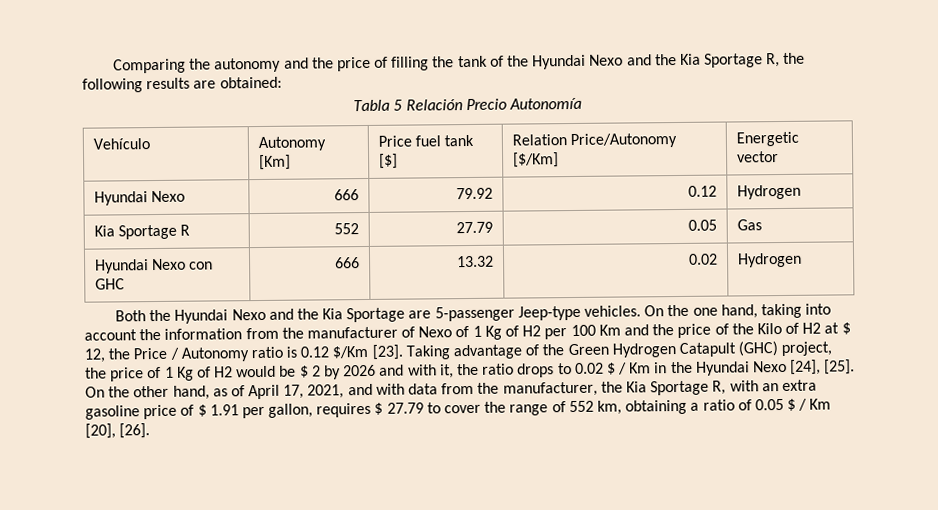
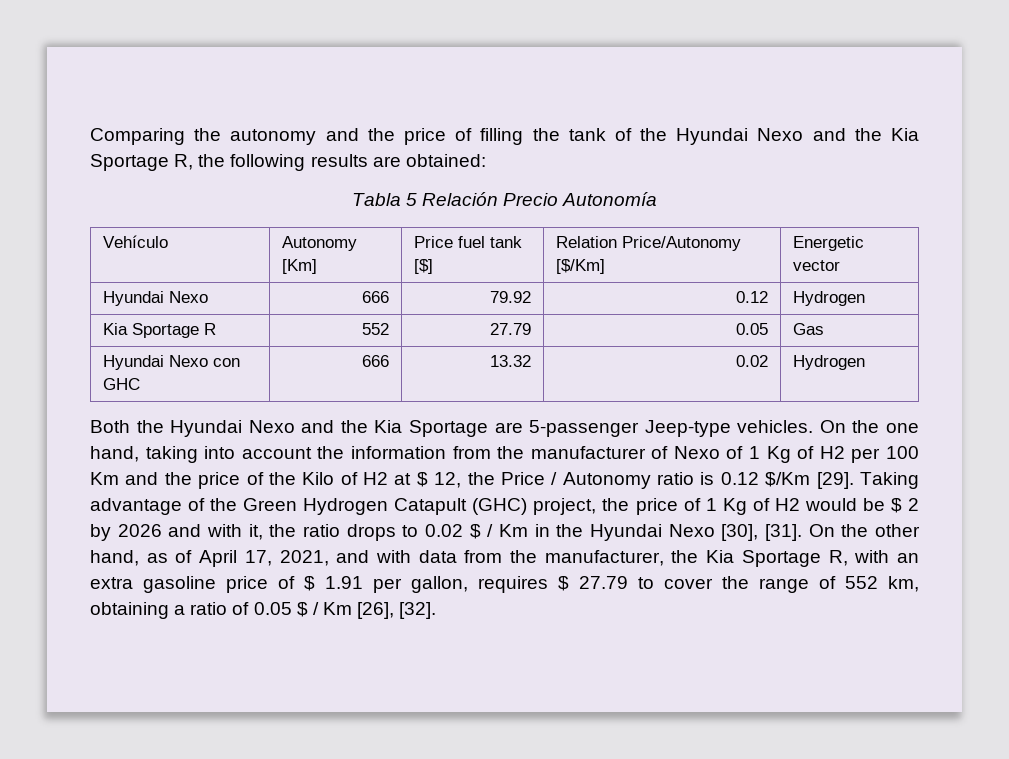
- On the one hand, taking into account the information from the manufacturer of Nexo of 1 Kg of H2 per 100 Km and the price of the Kilo of H2 at $ 12, the Price / Autonomy ratio is 0.12 $/Km [23].
+ On the one hand, taking into account the information from the manufacturer of Nexo of 1 Kg of H2 per 100 Km and the price of the Kilo of H2 at $ 12, the Price / Autonomy ratio is 0.12 $/Km [29].
- Taking advantage of the Green Hydrogen Catapult (GHC) project, the price of 1 Kg of H2 would be $ 2 by 2026 and with it, the ratio drops to 0.02 $ / Km in the Hyundai Nexo [24], [25].
+ Taking advantage of the Green Hydrogen Catapult (GHC) project, the price of 1 Kg of H2 would be $ 2 by 2026 and with it, the ratio drops to 0.02 $ / Km in the Hyundai Nexo [30], [31].
- On the other hand, as of April 17, 2021, and with data from the manufacturer, the Kia Sportage R, with an extra gasoline price of $ 1.91 per gallon, requires $ 27.79 to cover the range of 552 km, obtaining a ratio of 0.05 $ / Km [20], [26].
+ On the other hand, as of April 17, 2021, and with data from the manufacturer, the Kia Sportage R, with an extra gasoline price of $ 1.91 per gallon, requires $ 27.79 to cover the range of 552 km, obtaining a ratio of 0.05 $ / Km [26], [32].

